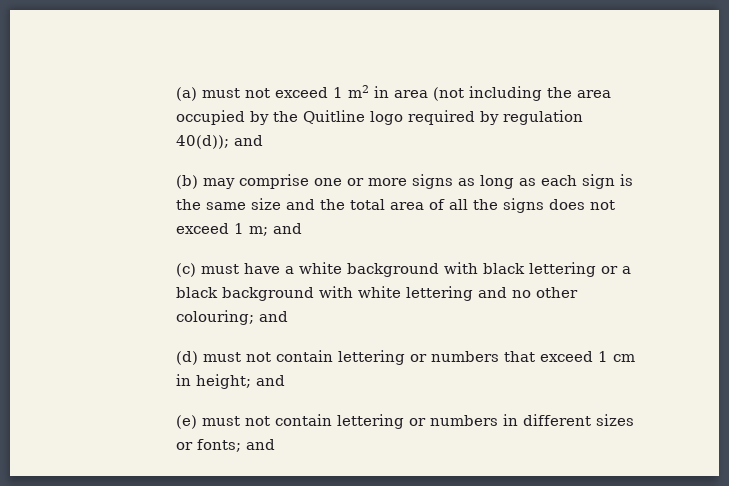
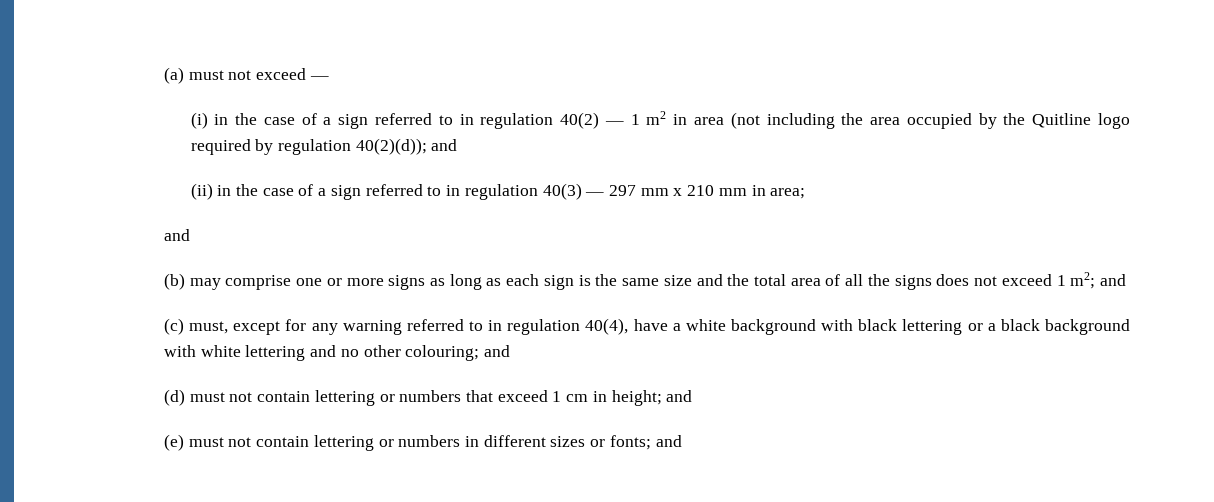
- (a) must not exceed 1 m2 in area (not including the area occupied by the Quitline logo required by regulation 40(d)); and
+ (a) must not exceed —
+ (i) in the case of a sign referred to in regulation 40(2) — 1 m2 in area (not including the area occupied by the Quitline logo required by regulation 40(2)(d)); and
+ (ii) in the case of a sign referred to in regulation 40(3) — 297 mm x 210 mm in area;
+ and
- (b) may comprise one or more signs as long as each sign is the same size and the total area of all the signs does not exceed 1 m; and
+ (b) may comprise one or more signs as long as each sign is the same size and the total area of all the signs does not exceed 1 m2; and
- (c) must have a white background with black lettering or a black background with white lettering and no other colouring; and
+ (c) must, except for any warning referred to in regulation 40(4), have a white background with black lettering or a black background with white lettering and no other colouring; and

